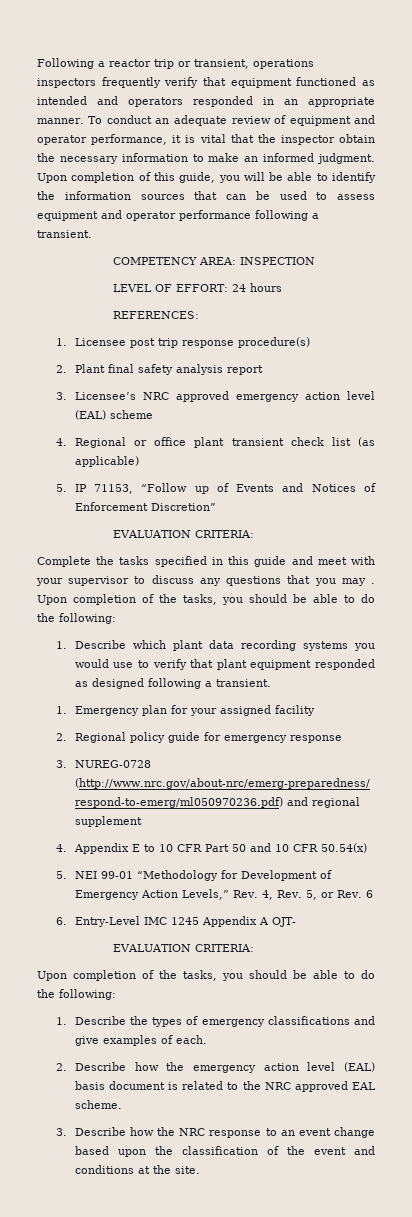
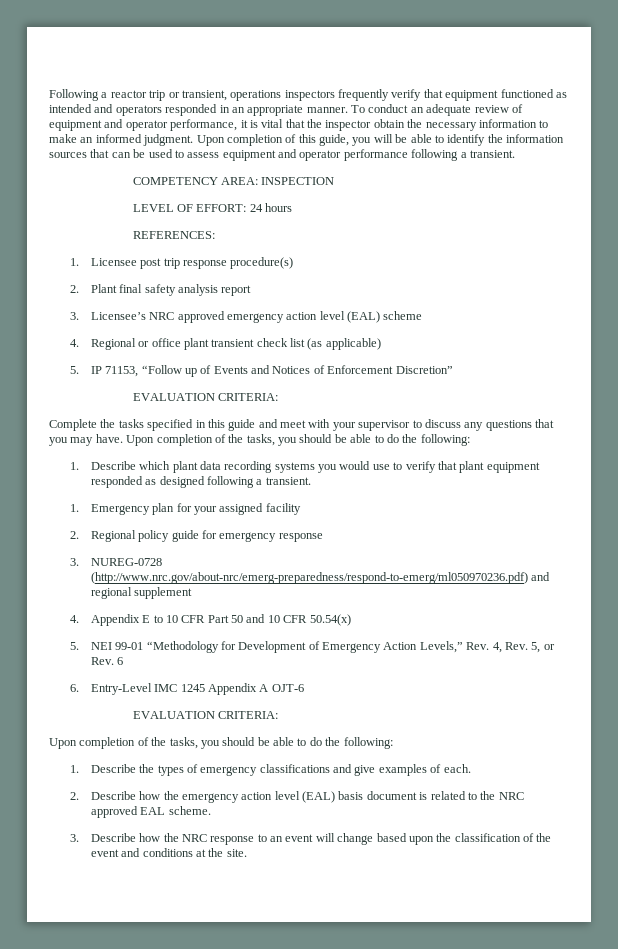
- Complete the tasks specified in this guide and meet with your supervisor to discuss any questions that you may .
+ Complete the tasks specified in this guide and meet with your supervisor to discuss any questions that you may have.
- 6. Entry-Level IMC 1245 Appendix A OJT-
+ 6. Entry-Level IMC 1245 Appendix A OJT-6
- 3. Describe how the NRC response to an event change based upon the classification of the event and conditions at the site.
+ 3. Describe how the NRC response to an event will change based upon the classification of the event and conditions at the site.

